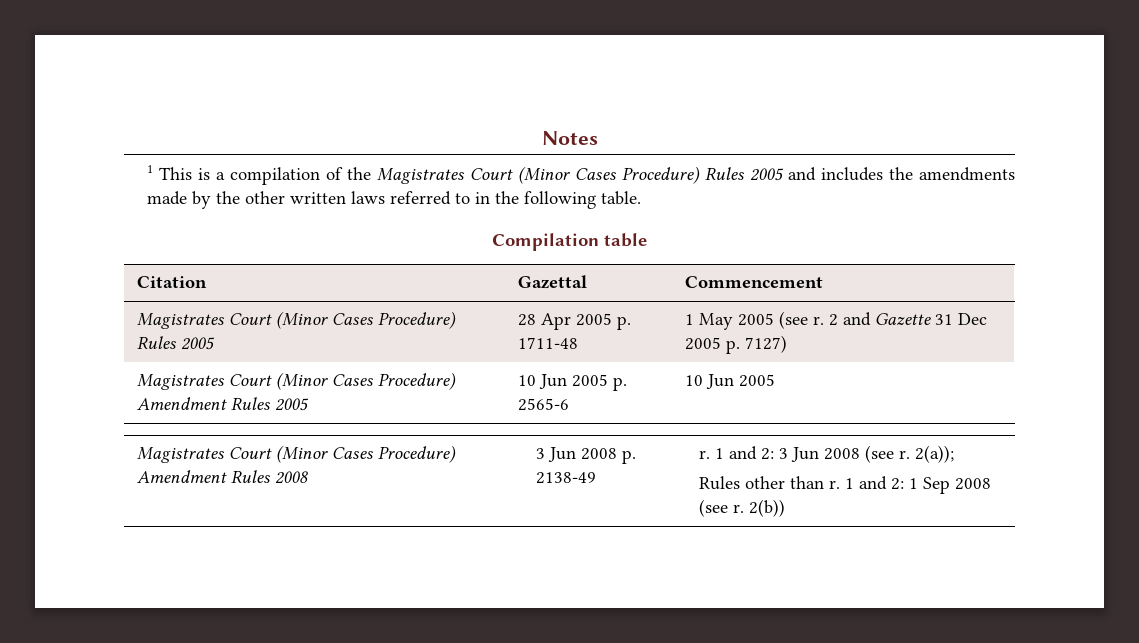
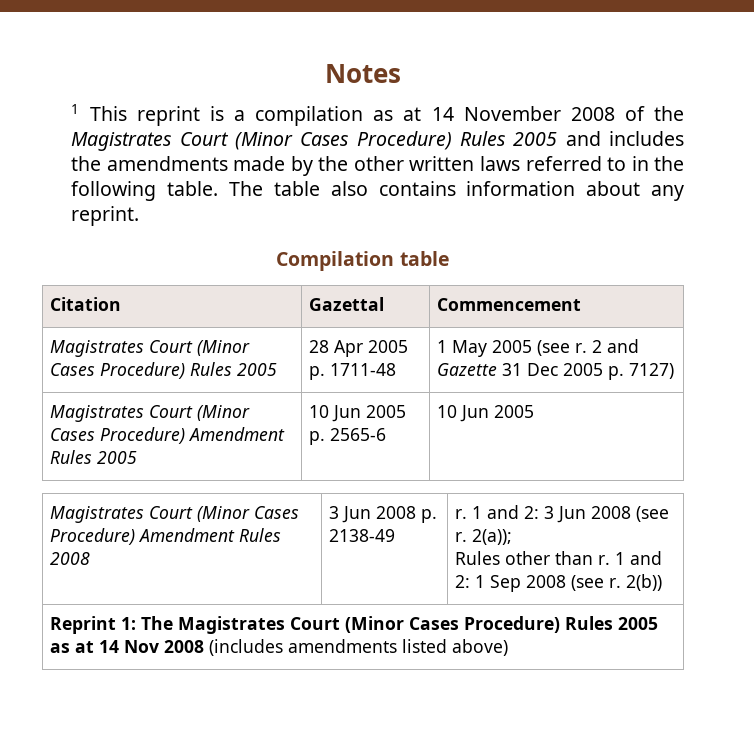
- 1 This is a compilation of the Magistrates Court (Minor Cases Procedure) Rules 2005 and includes the amendments made by the other written laws referred to in the following table.
+ 1 This reprint is a compilation as at 14 November 2008 of the Magistrates Court (Minor Cases Procedure) Rules 2005 and includes the amendments made by the other written laws referred to in the following table. The table also contains information about any reprint.
+ Reprint 1: The Magistrates Court (Minor Cases Procedure) Rules 2005 as at 14 Nov 2008 (includes amendments listed above)

